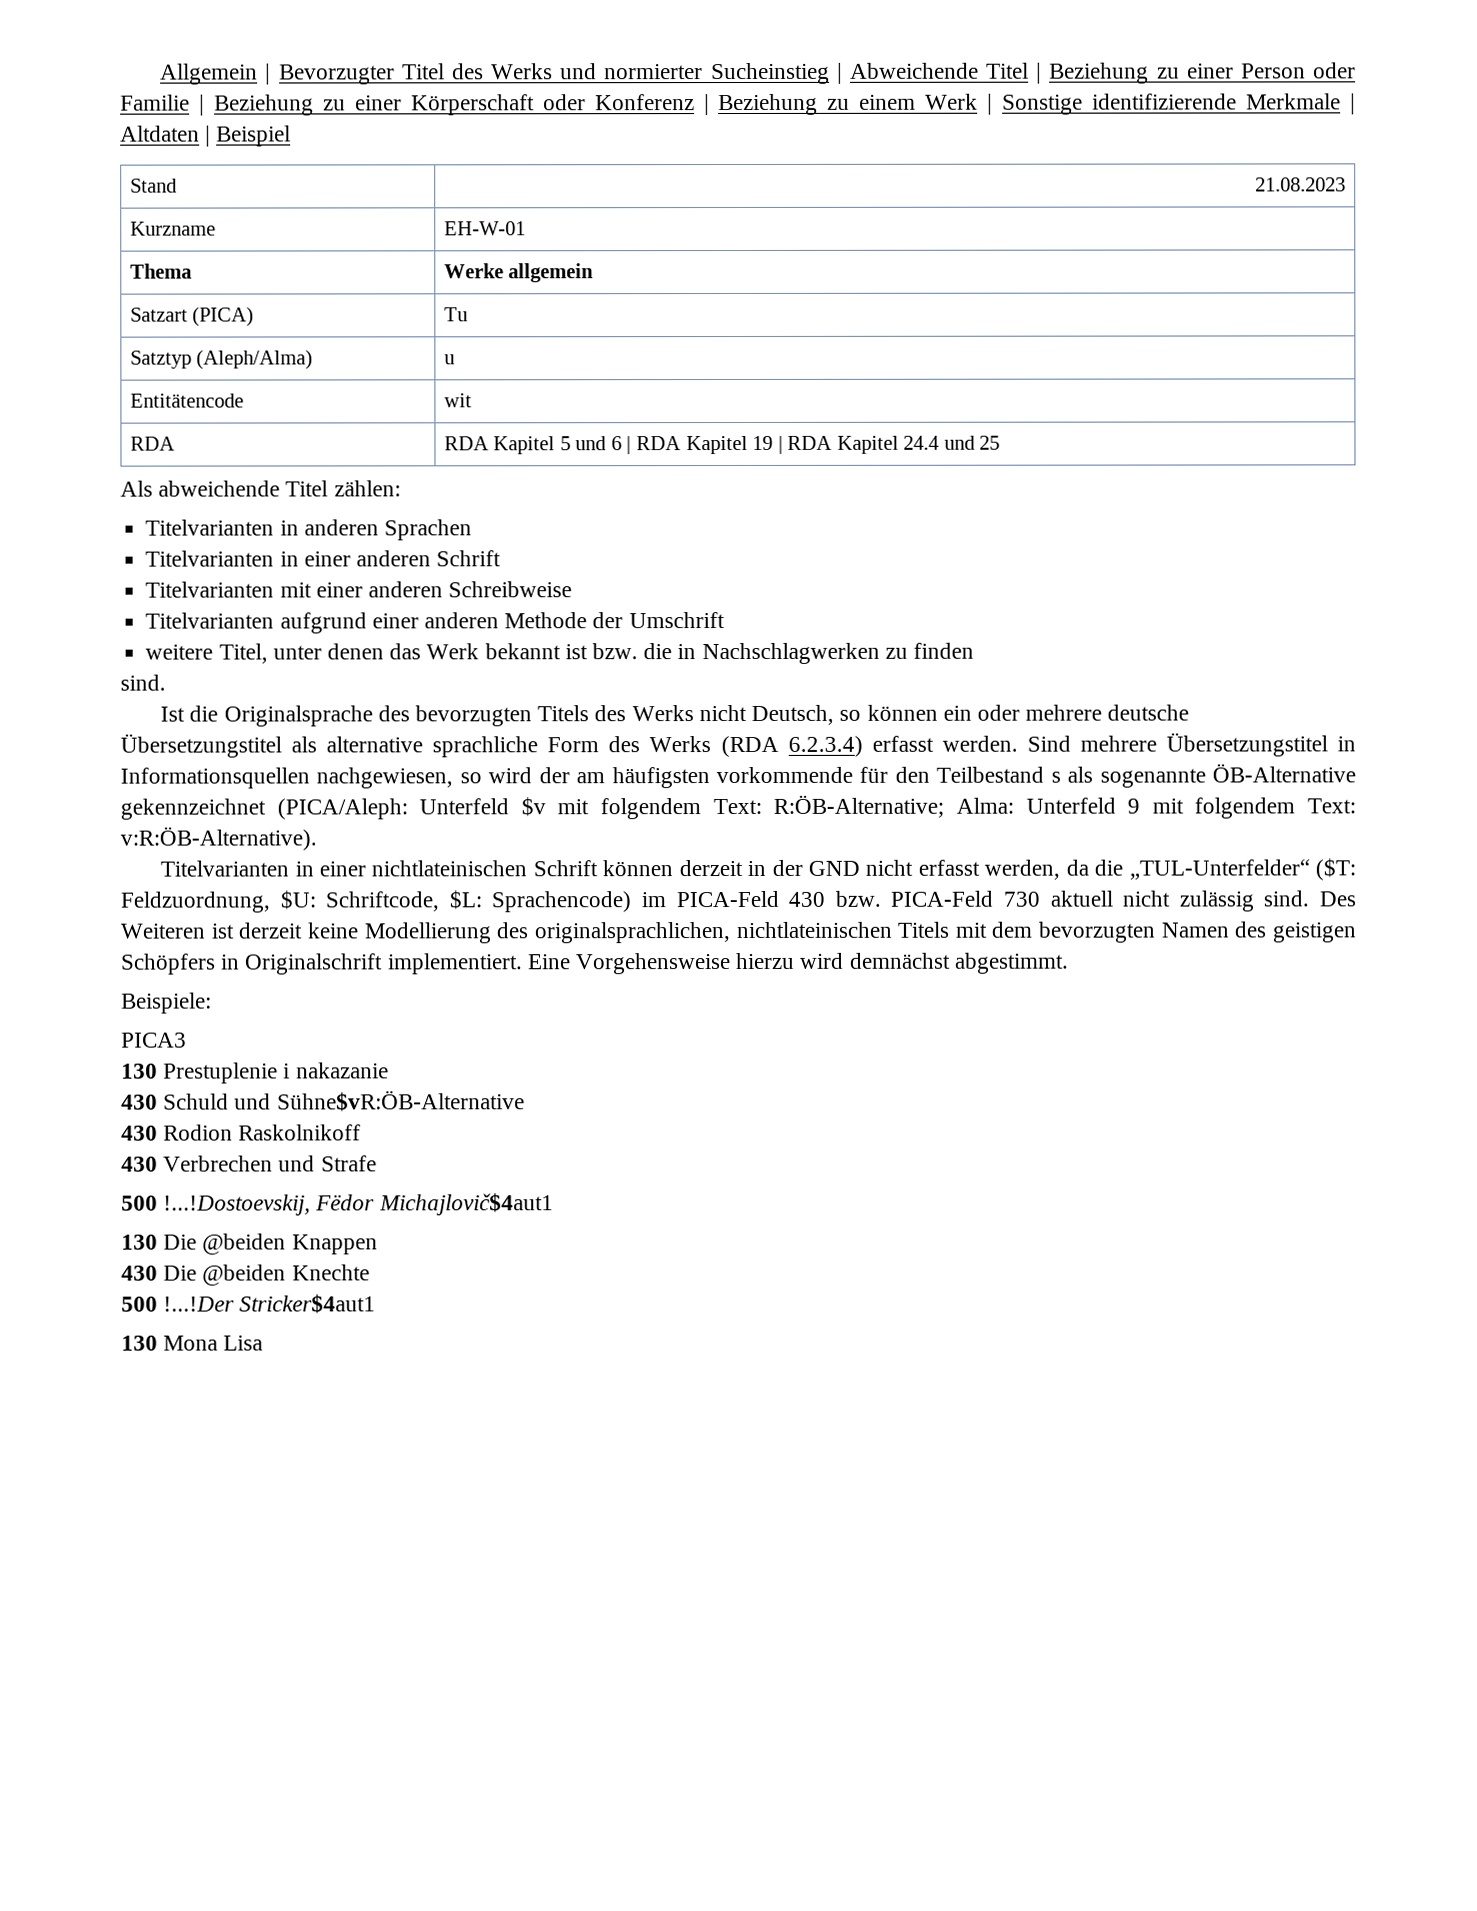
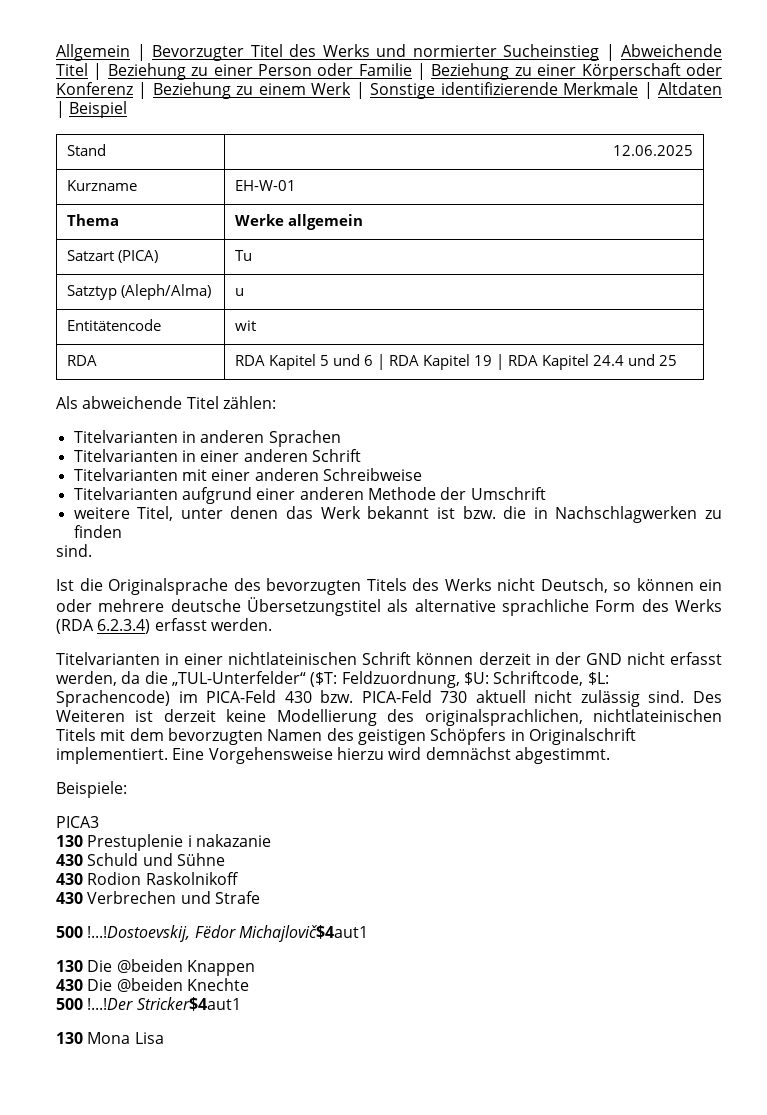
- Stand | 21.08.2023
+ Stand | 12.06.2025
- Sind mehrere Übersetzungstitel in Informationsquellen nachgewiesen, so wird der am häufigsten vorkommende für den Teilbestand s als sogenannte ÖB-Alternative gekennzeichnet (PICA/Aleph: Unterfeld $v mit folgendem Text: R:ÖB-Alternative; Alma: Unterfeld 9 mit folgendem Text: v:R:ÖB-Alternative).
- 430 Schuld und Sühne$vR:ÖB-Alternative
+ 430 Schuld und Sühne

